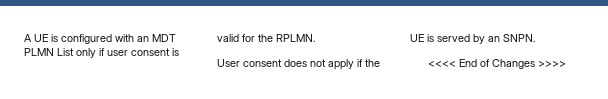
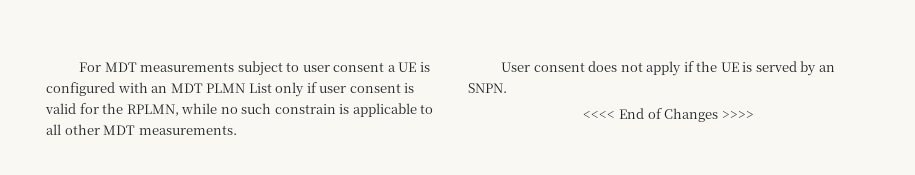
- A UE is configured with an MDT PLMN List only if user consent is valid for the RPLMN.
+ For MDT measurements subject to user consent a UE is configured with an MDT PLMN List only if user consent is valid for the RPLMN, while no such constrain is applicable to all other MDT measurements.

